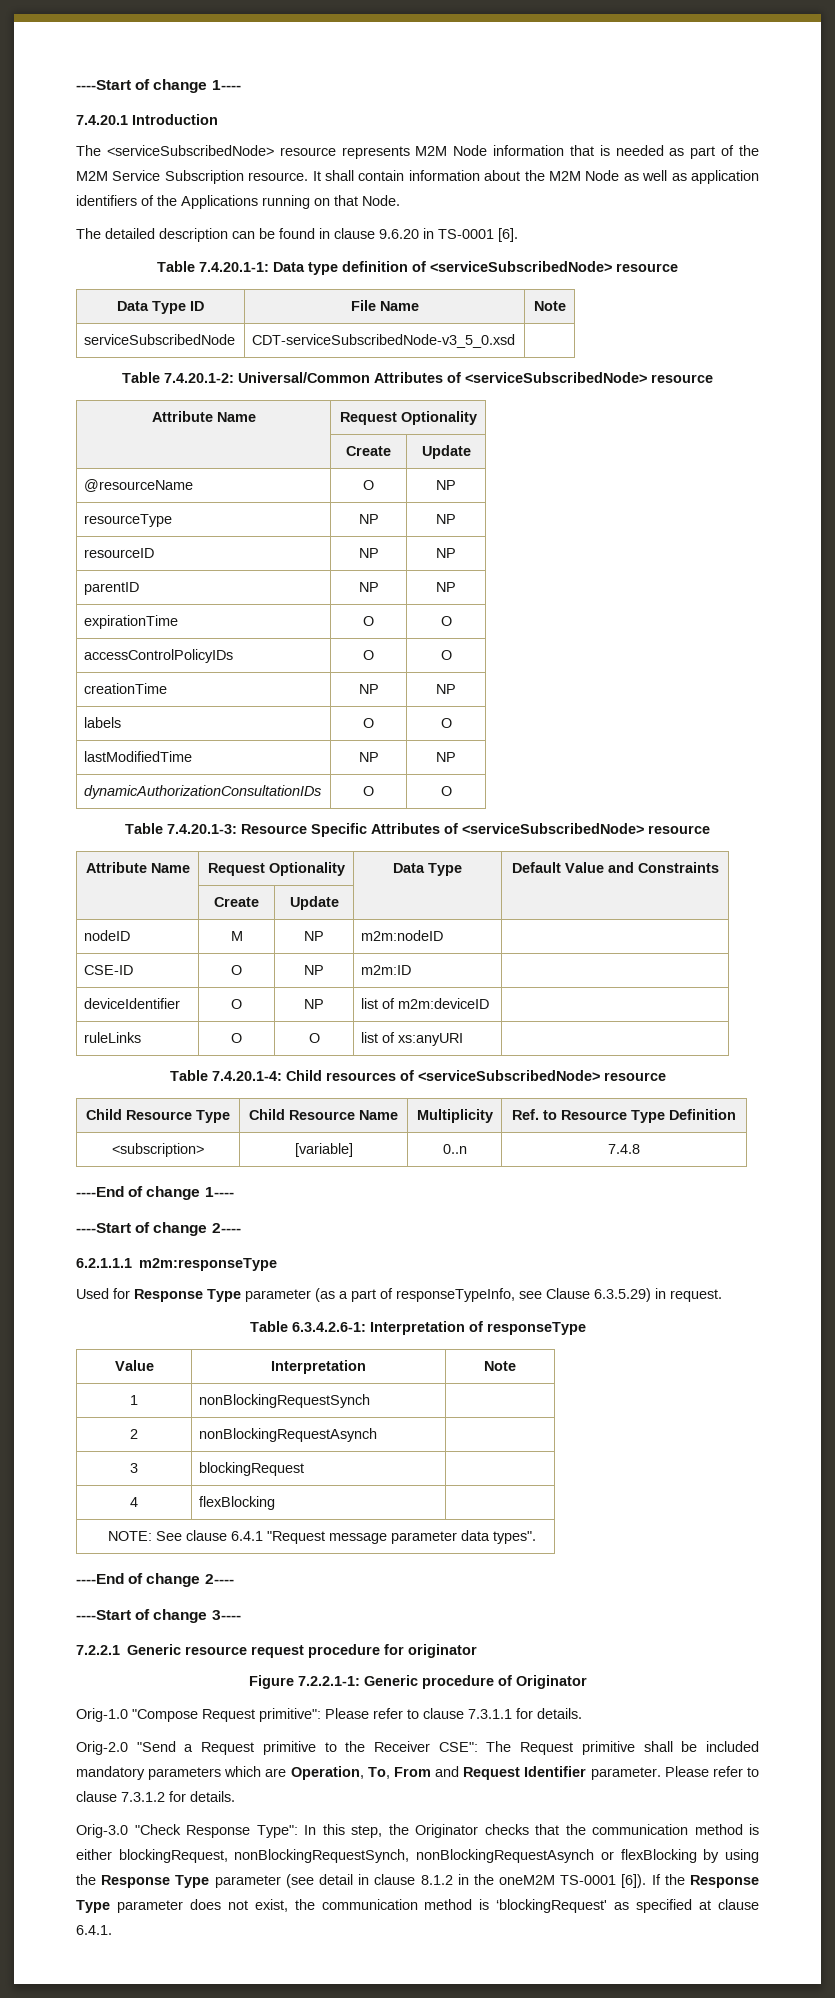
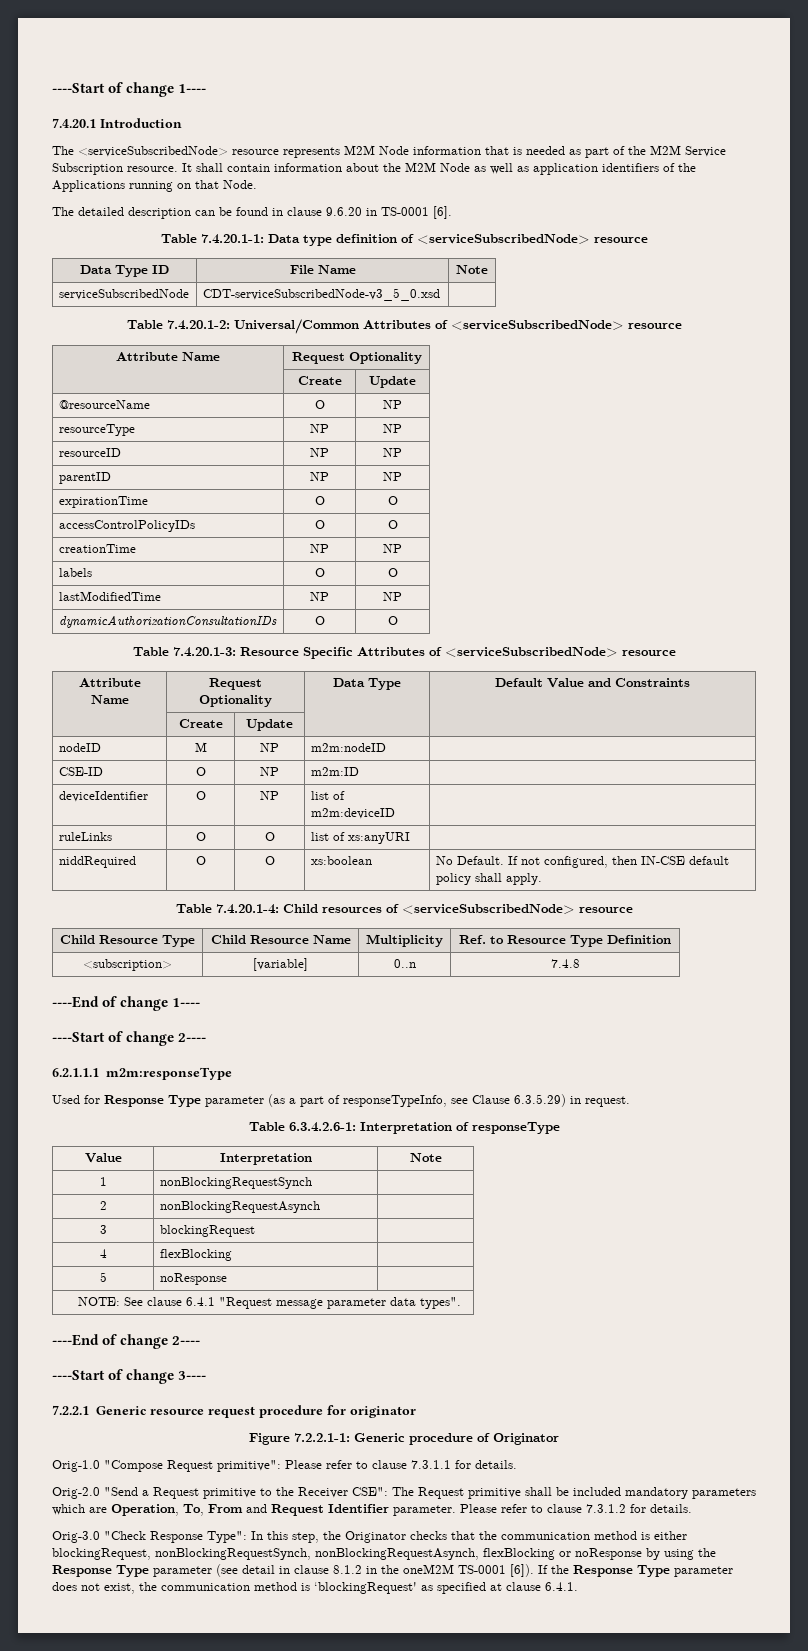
+ niddRequired | O | O | xs:boolean | No Default. If not configured, then IN-CSE default policy shall apply.
+ 5 | noResponse |
- Orig-3.0 "Check Response Type": In this step, the Originator checks that the communication method is either blockingRequest, nonBlockingRequestSynch, nonBlockingRequestAsynch or flexBlocking by using the Response Type parameter (see detail in clause 8.1.2 in the oneM2M TS-0001 [6]).
+ Orig-3.0 "Check Response Type": In this step, the Originator checks that the communication method is either blockingRequest, nonBlockingRequestSynch, nonBlockingRequestAsynch, flexBlocking or noResponse by using the Response Type parameter (see detail in clause 8.1.2 in the oneM2M TS-0001 [6]).

